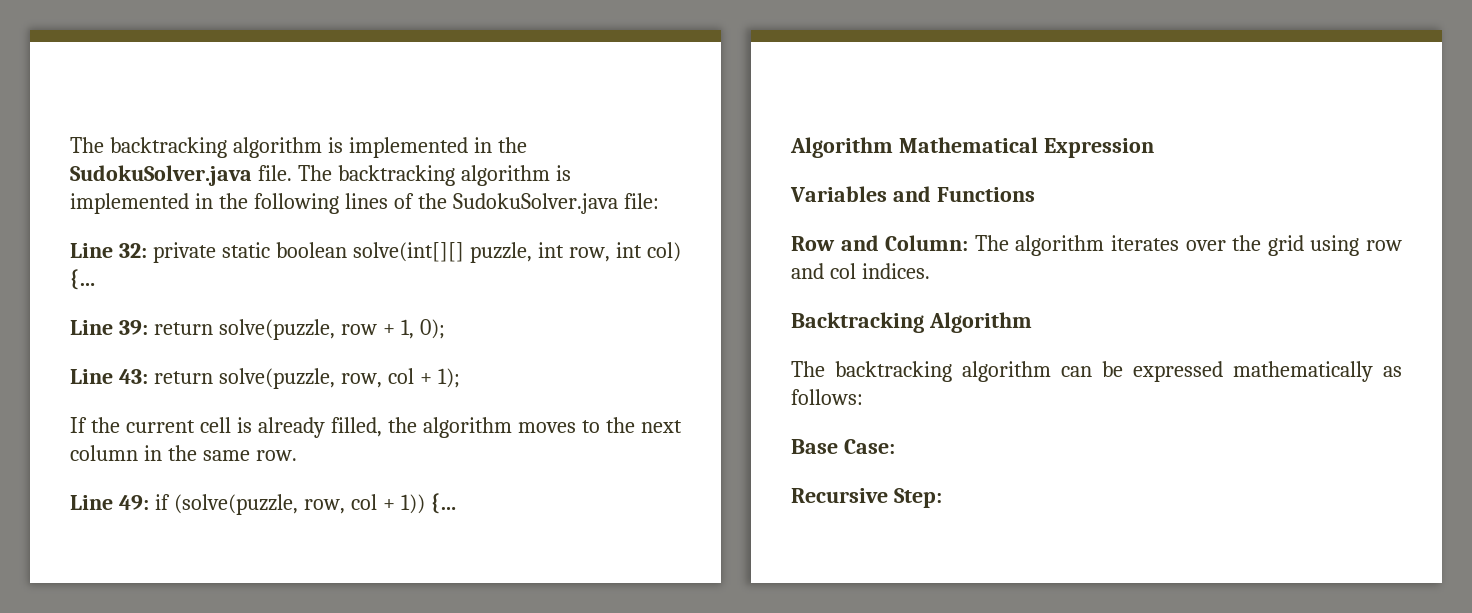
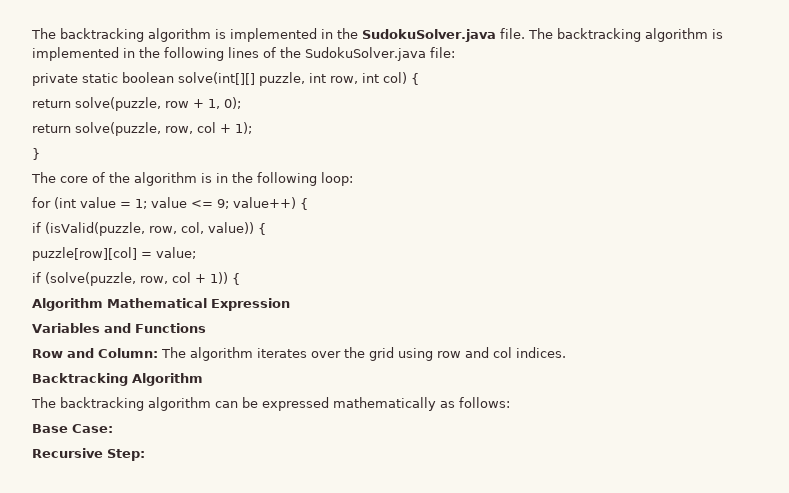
- Line 32: private static boolean solve(int[][] puzzle, int row, int col) {…
- Line 39: return solve(puzzle, row + 1, 0);
+ private static boolean solve(int[][] puzzle, int row, int col) {
+ return solve(puzzle, row + 1, 0);
- Line 43: return solve(puzzle, row, col + 1);
+ return solve(puzzle, row, col + 1);
- If the current cell is already filled, the algorithm moves to the next column in the same row.
- Line 49: if (solve(puzzle, row, col + 1)) {…
+ }
+ The core of the algorithm is in the following loop:
+ for (int value = 1; value <= 9; value++) {
+ if (isValid(puzzle, row, col, value)) {
+ puzzle[row][col] = value;
+ if (solve(puzzle, row, col + 1)) {

